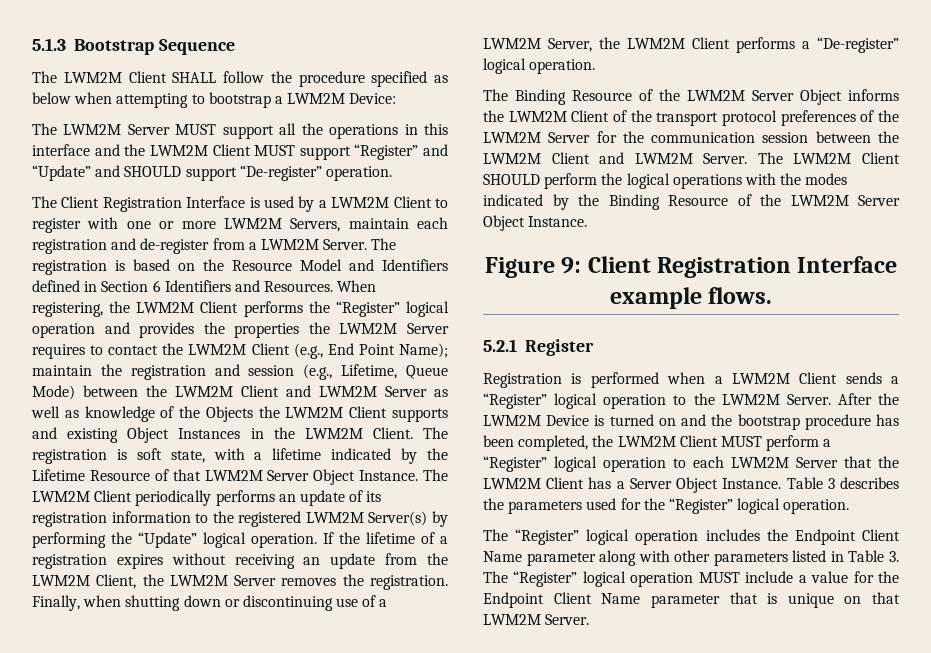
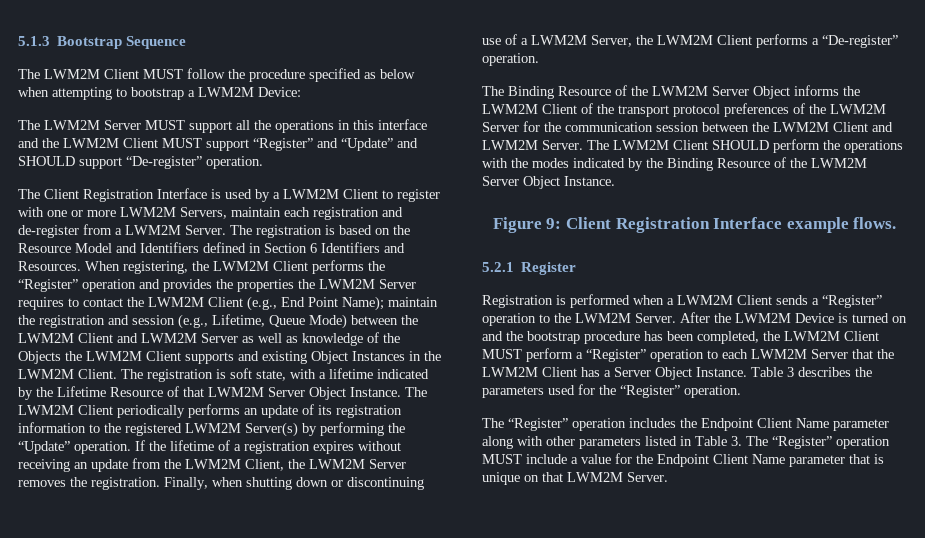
- The LWM2M Client SHALL follow the procedure specified as below when attempting to bootstrap a LWM2M Device:
+ The LWM2M Client MUST follow the procedure specified as below when attempting to bootstrap a LWM2M Device:
- When registering, the LWM2M Client performs the “Register” logical operation and provides the properties the LWM2M Server requires to contact the LWM2M Client (e.g., End Point Name);
+ When registering, the LWM2M Client performs the “Register” operation and provides the properties the LWM2M Server requires to contact the LWM2M Client (e.g., End Point Name);
- The LWM2M Client periodically performs an update of its registration information to the registered LWM2M Server(s) by performing the “Update” logical operation.
+ The LWM2M Client periodically performs an update of its registration information to the registered LWM2M Server(s) by performing the “Update” operation.
- Finally, when shutting down or discontinuing use of a LWM2M Server, the LWM2M Client performs a “De-register” logical operation.
+ Finally, when shutting down or discontinuing use of a LWM2M Server, the LWM2M Client performs a “De-register” operation.
- The LWM2M Client SHOULD perform the logical operations with the modes indicated by the Binding Resource of the LWM2M Server Object Instance.
+ The LWM2M Client SHOULD perform the operations with the modes indicated by the Binding Resource of the LWM2M Server Object Instance.
- Registration is performed when a LWM2M Client sends a “Register” logical operation to the LWM2M Server.
+ Registration is performed when a LWM2M Client sends a “Register” operation to the LWM2M Server.
- After the LWM2M Device is turned on and the bootstrap procedure has been completed, the LWM2M Client MUST perform a “Register” logical operation to each LWM2M Server that the LWM2M Client has a Server Object Instance.
+ After the LWM2M Device is turned on and the bootstrap procedure has been completed, the LWM2M Client MUST perform a “Register” operation to each LWM2M Server that the LWM2M Client has a Server Object Instance.
- Table 3 describes the parameters used for the “Register” logical operation.
+ Table 3 describes the parameters used for the “Register” operation.
- The “Register” logical operation includes the Endpoint Client Name parameter along with other parameters listed in Table 3. The “Register” logical operation MUST include a value for the Endpoint Client Name parameter that is unique on that LWM2M Server.
+ The “Register” operation includes the Endpoint Client Name parameter along with other parameters listed in Table 3. The “Register” operation MUST include a value for the Endpoint Client Name parameter that is unique on that LWM2M Server.

